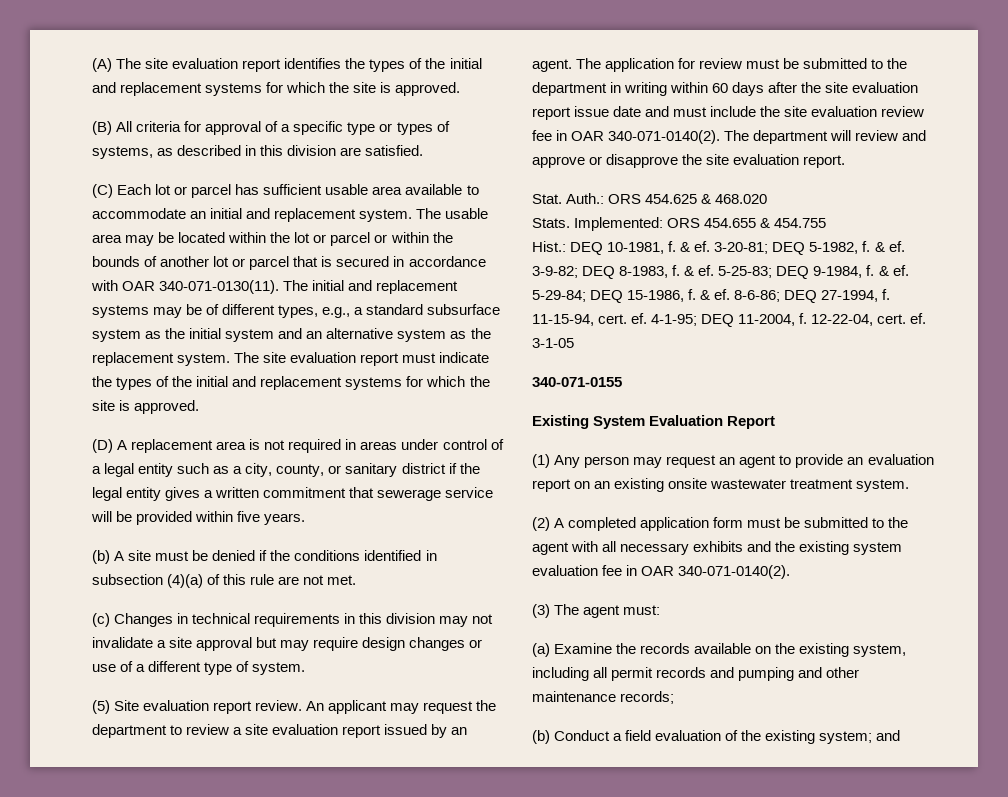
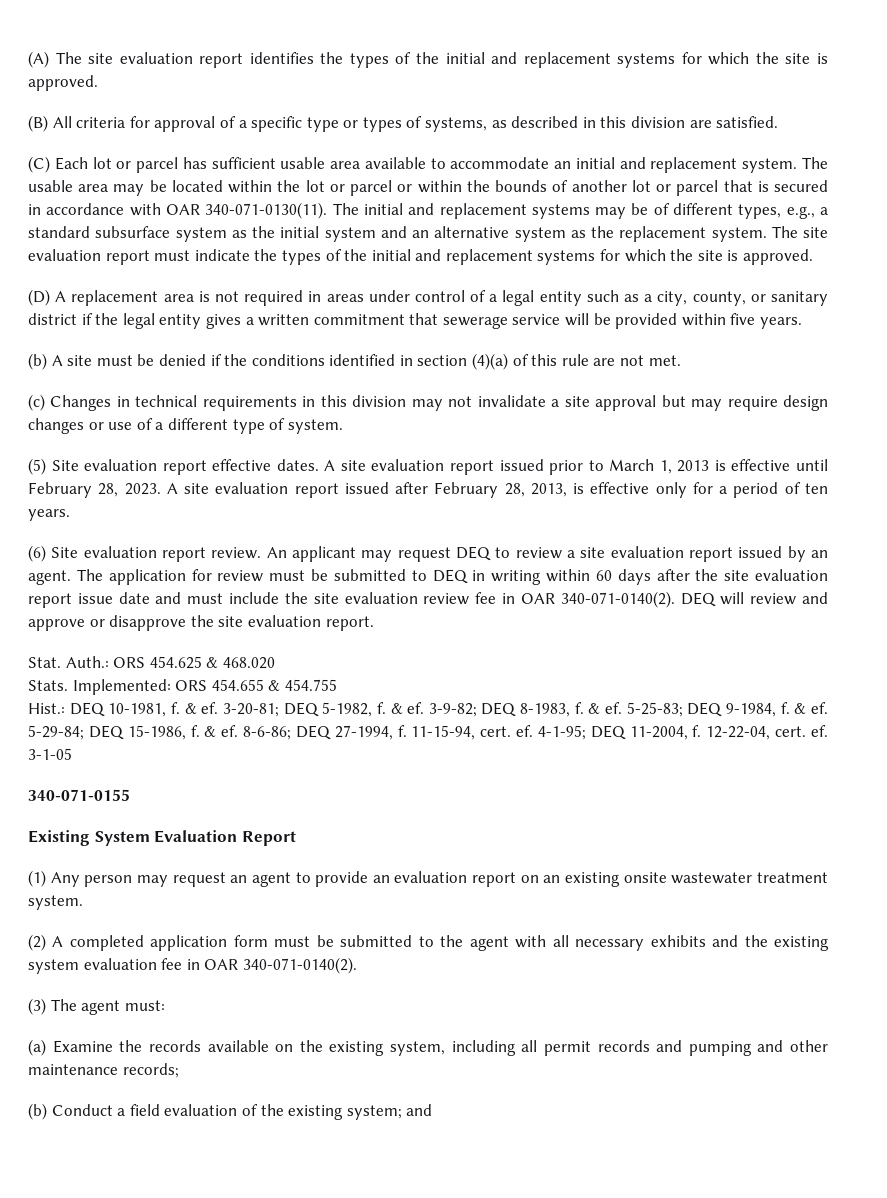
- (b) A site must be denied if the conditions identified in subsection (4)(a) of this rule are not met.
+ (b) A site must be denied if the conditions identified in section (4)(a) of this rule are not met.
- (5) Site evaluation report review.
+ (5) Site evaluation report effective dates. A site evaluation report issued prior to March 1, 2013 is effective until February 28, 2023. A site evaluation report issued after February 28, 2013, is effective only for a period of ten years.
+ (6) Site evaluation report review.
- An applicant may request the department to review a site evaluation report issued by an agent.
+ An applicant may request DEQ to review a site evaluation report issued by an agent.
- The application for review must be submitted to the department in writing within 60 days after the site evaluation report issue date and must include the site evaluation review fee in OAR 340-071-0140(2).
+ The application for review must be submitted to DEQ in writing within 60 days after the site evaluation report issue date and must include the site evaluation review fee in OAR 340-071-0140(2).
- The department will review and approve or disapprove the site evaluation report.
+ DEQ will review and approve or disapprove the site evaluation report.

